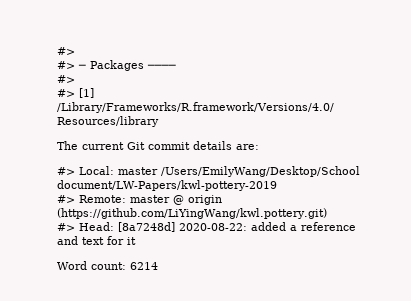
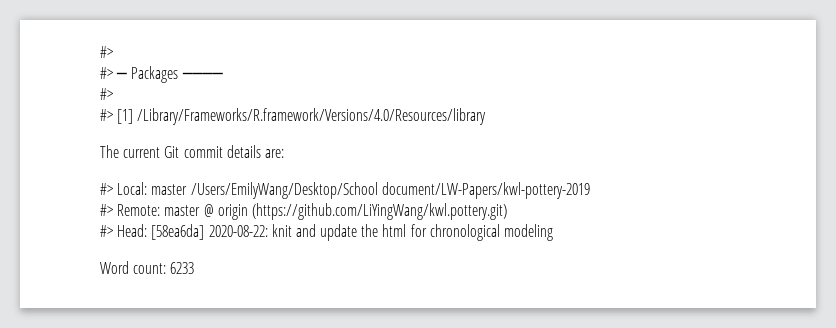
- #> Head: [8a7248d] 2020-08-22: added a reference and text for it
+ #> Head: [58ea6da] 2020-08-22: knit and update the html for chronological modeling
- Word count: 6214
+ Word count: 6233

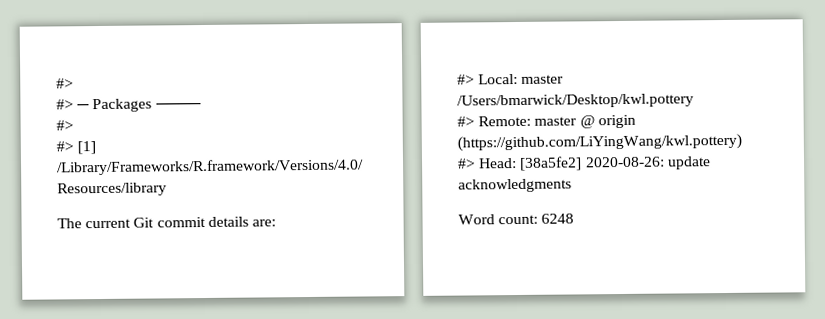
- #> Local: master /Users/EmilyWang/Desktop/School document/LW-Papers/kwl-pottery-2019
+ #> Local: master /Users/bmarwick/Desktop/kwl.pottery
- #> Remote: master @ origin (https://github.com/LiYingWang/kwl.pottery.git)
+ #> Remote: master @ origin (https://github.com/LiYingWang/kwl.pottery)
- #> Head: [58ea6da] 2020-08-22: knit and update the html for chronological modeling
+ #> Head: [38a5fe2] 2020-08-26: update acknowledgments
- Word count: 6233
+ Word count: 6248

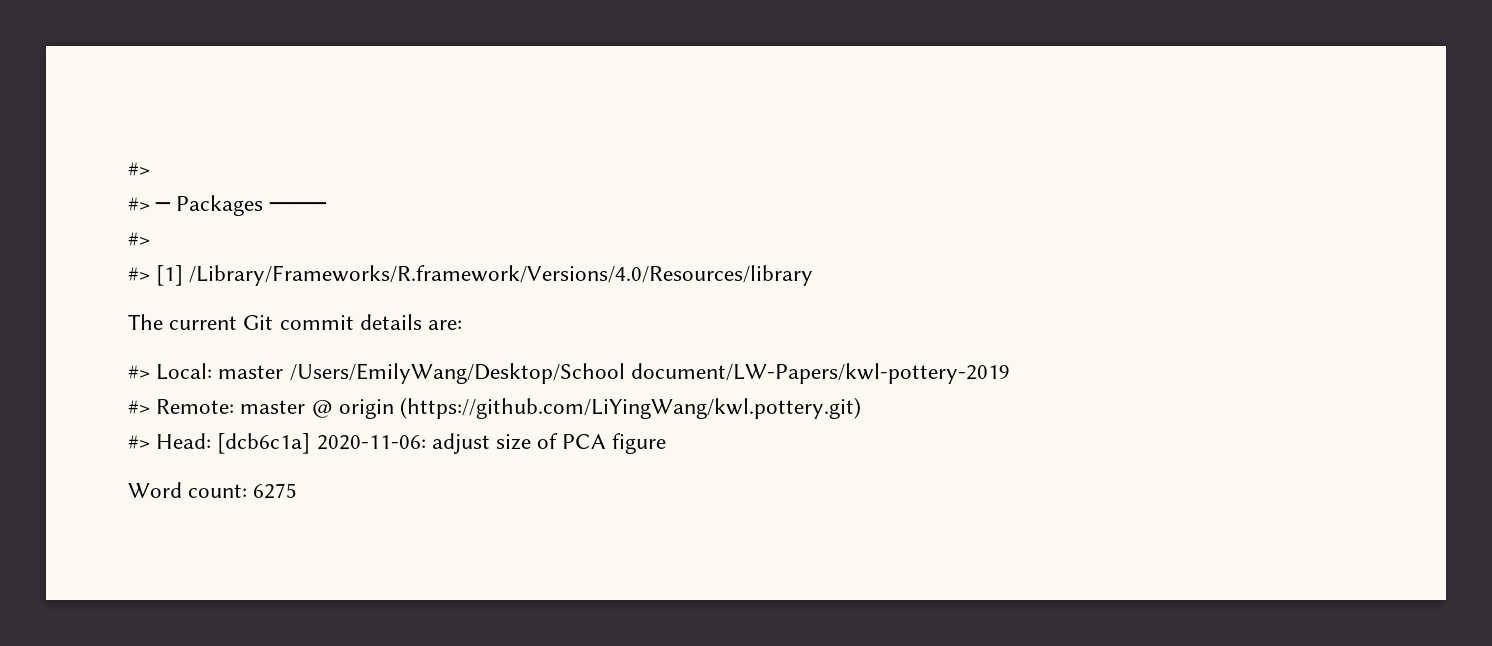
- #> Local: master /Users/bmarwick/Desktop/kwl.pottery
+ #> Local: master /Users/EmilyWang/Desktop/School document/LW-Papers/kwl-pottery-2019
- #> Remote: master @ origin (https://github.com/LiYingWang/kwl.pottery)
+ #> Remote: master @ origin (https://github.com/LiYingWang/kwl.pottery.git)
- #> Head: [38a5fe2] 2020-08-26: update acknowledgments
+ #> Head: [dcb6c1a] 2020-11-06: adjust size of PCA figure
- Word count: 6248
+ Word count: 6275

